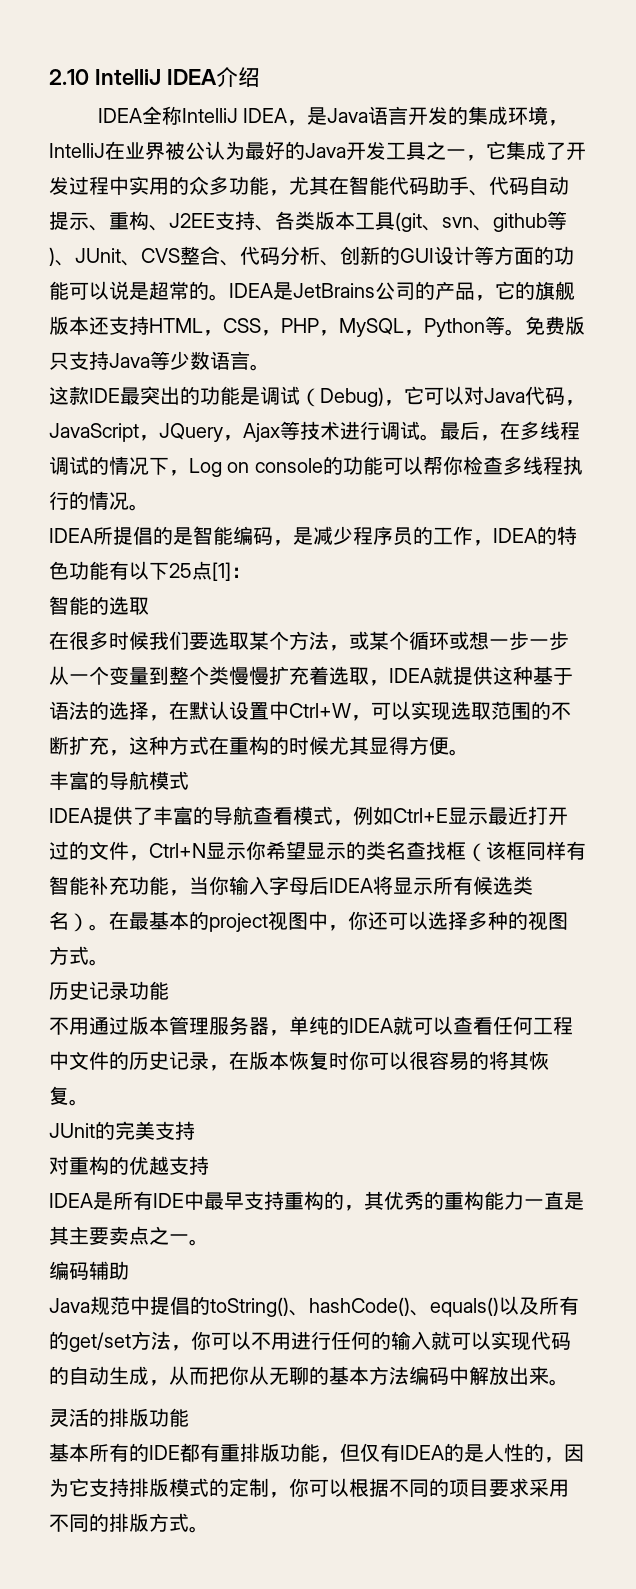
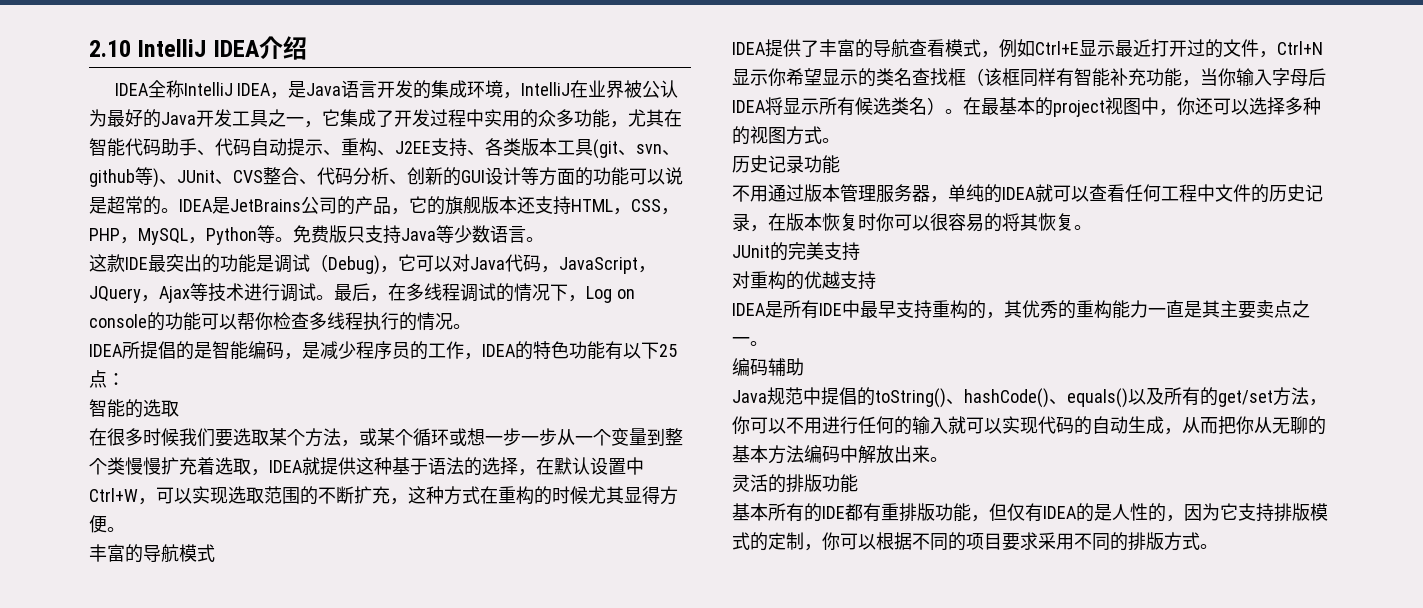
- IDEA所提倡的是智能编码，是减少程序员的工作，IDEA的特色功能有以下25点[1]：
+ IDEA所提倡的是智能编码，是减少程序员的工作，IDEA的特色功能有以下25点：

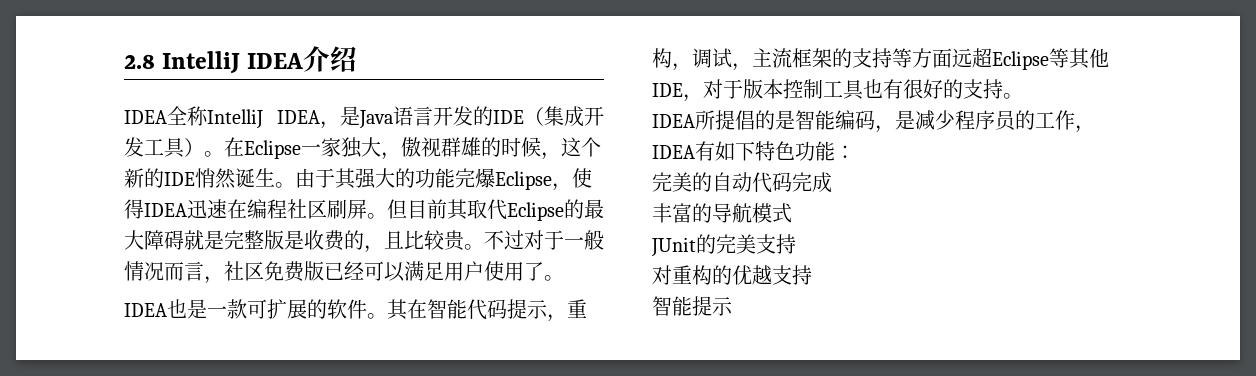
- 2.10 IntelliJ IDEA介绍
+ 2.8 IntelliJ IDEA介绍
- IDEA全称IntelliJ IDEA，是Java语言开发的集成环境，IntelliJ在业界被公认为最好的Java开发工具之一，它集成了开发过程中实用的众多功能，尤其在智能代码助手、代码自动提示、重构、J2EE支持、各类版本工具(git、svn、github等)、JUnit、CVS整合、代码分析、创新的GUI设计等方面的功能可以说是超常的。IDEA是JetBrains公司的产品，它的旗舰版本还支持HTML，CSS，PHP，MySQL，Python等。免费版只支持Java等少数语言。
- 这款IDE最突出的功能是调试（Debug)，它可以对Java代码，JavaScript，JQuery，Ajax等技术进行调试。最后，在多线程调试的情况下，Log on console的功能可以帮你检查多线程执行的情况。
+ IDEA全称IntelliJ IDEA，是Java语言开发的IDE（集成开发工具）。在Eclipse一家独大，傲视群雄的时候，这个新的IDE悄然诞生。由于其强大的功能完爆Eclipse，使得IDEA迅速在编程社区刷屏。但目前其取代Eclipse的最大障碍就是完整版是收费的，且比较贵。不过对于一般情况而言，社区免费版已经可以满足用户使用了。
+ IDEA也是一款可扩展的软件。其在智能代码提示，重构，调试，主流框架的支持等方面远超Eclipse等其他IDE，对于版本控制工具也有很好的支持。
- IDEA所提倡的是智能编码，是减少程序员的工作，IDEA的特色功能有以下25点：
- 智能的选取
- 在很多时候我们要选取某个方法，或某个循环或想一步一步从一个变量到整个类慢慢扩充着选取，IDEA就提供这种基于语法的选择，在默认设置中Ctrl+W，可以实现选取范围的不断扩充，这种方式在重构的时候尤其显得方便。
+ IDEA所提倡的是智能编码，是减少程序员的工作，IDEA有如下特色功能：
+ 完美的自动代码完成
  丰富的导航模式
- IDEA提供了丰富的导航查看模式，例如Ctrl+E显示最近打开过的文件，Ctrl+N显示你希望显示的类名查找框（该框同样有智能补充功能，当你输入字母后IDEA将显示所有候选类名）。在最基本的project视图中，你还可以选择多种的视图方式。
- 历史记录功能
- 不用通过版本管理服务器，单纯的IDEA就可以查看任何工程中文件的历史记录，在版本恢复时你可以很容易的将其恢复。
- IDEA是所有IDE中最早支持重构的，其优秀的重构能力一直是其主要卖点之一。
- 编码辅助
- Java规范中提倡的toString()、hashCode()、equals()以及所有的get/set方法，你可以不用进行任何的输入就可以实现代码的自动生成，从而把你从无聊的基本方法编码中解放出来。
- 灵活的排版功能
- 基本所有的IDE都有重排版功能，但仅有IDEA的是人性的，因为它支持排版模式的定制，你可以根据不同的项目要求采用不同的排版方式。
+ 智能提示

